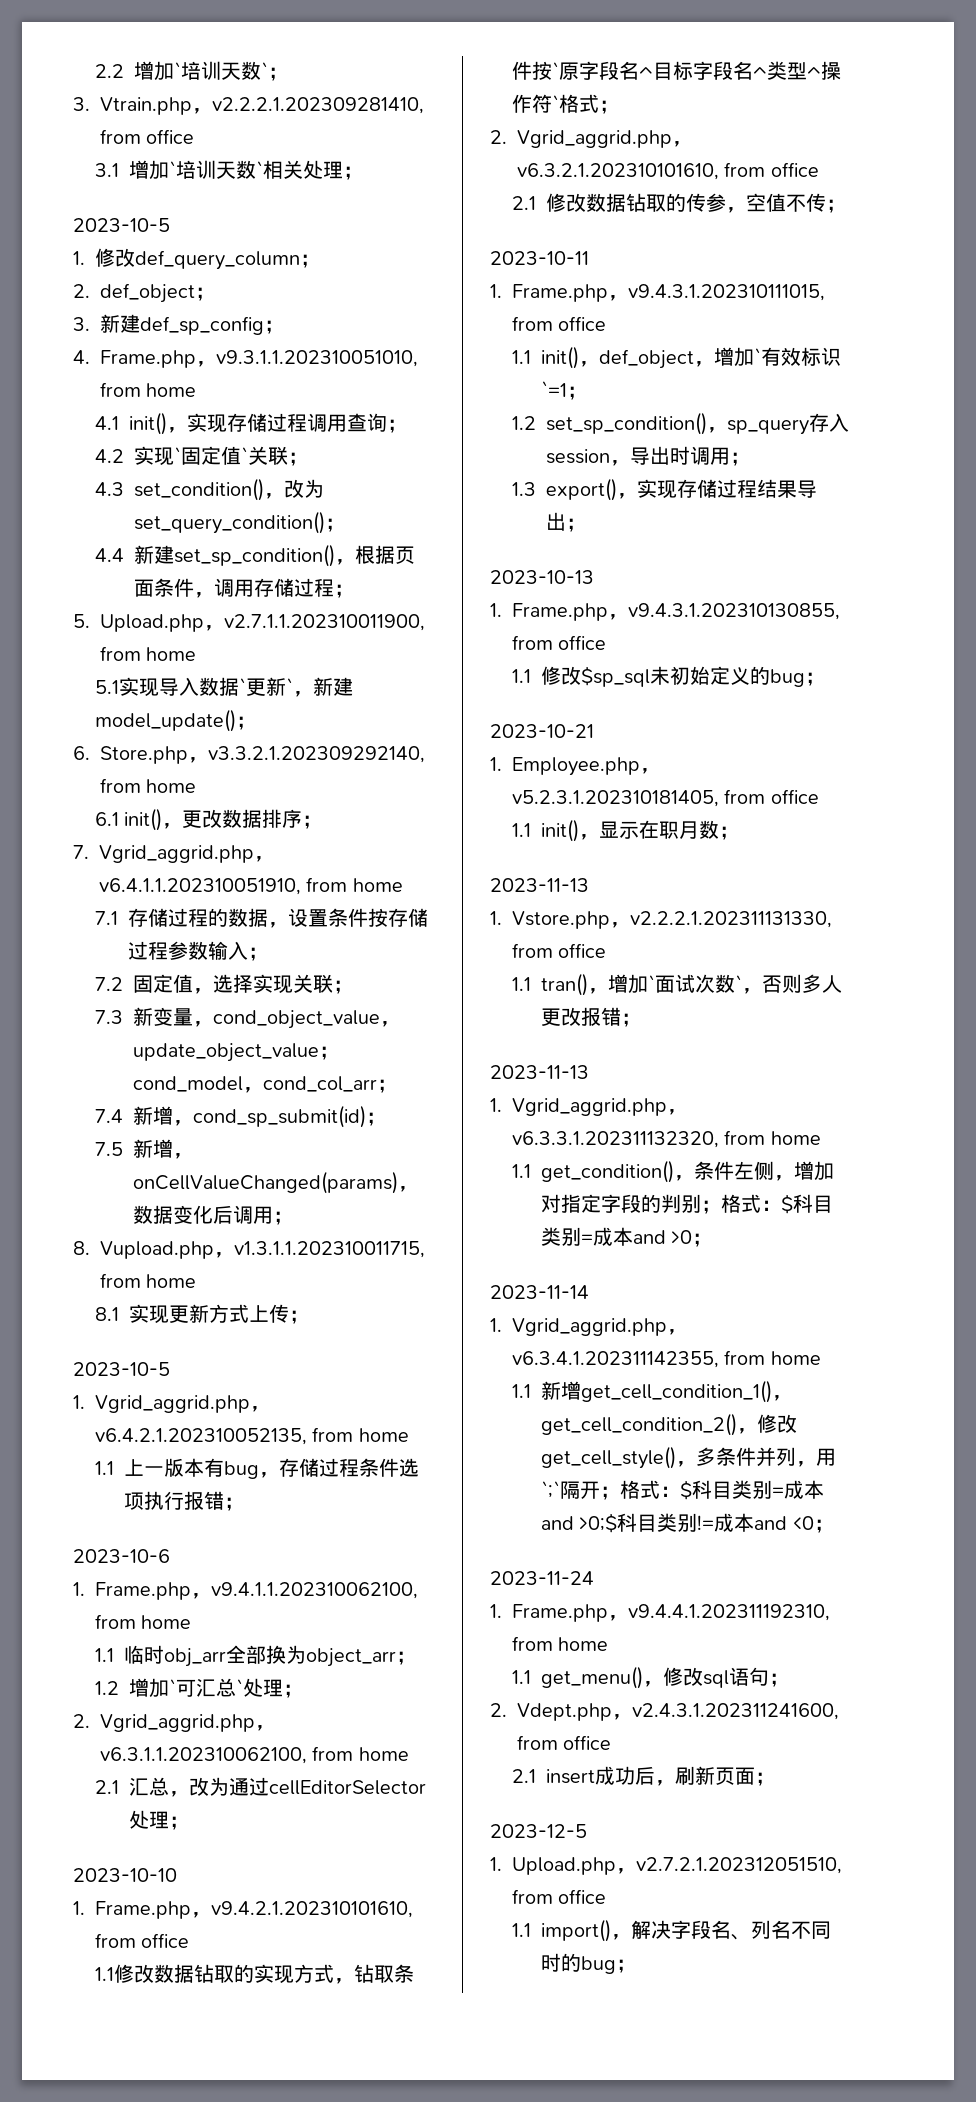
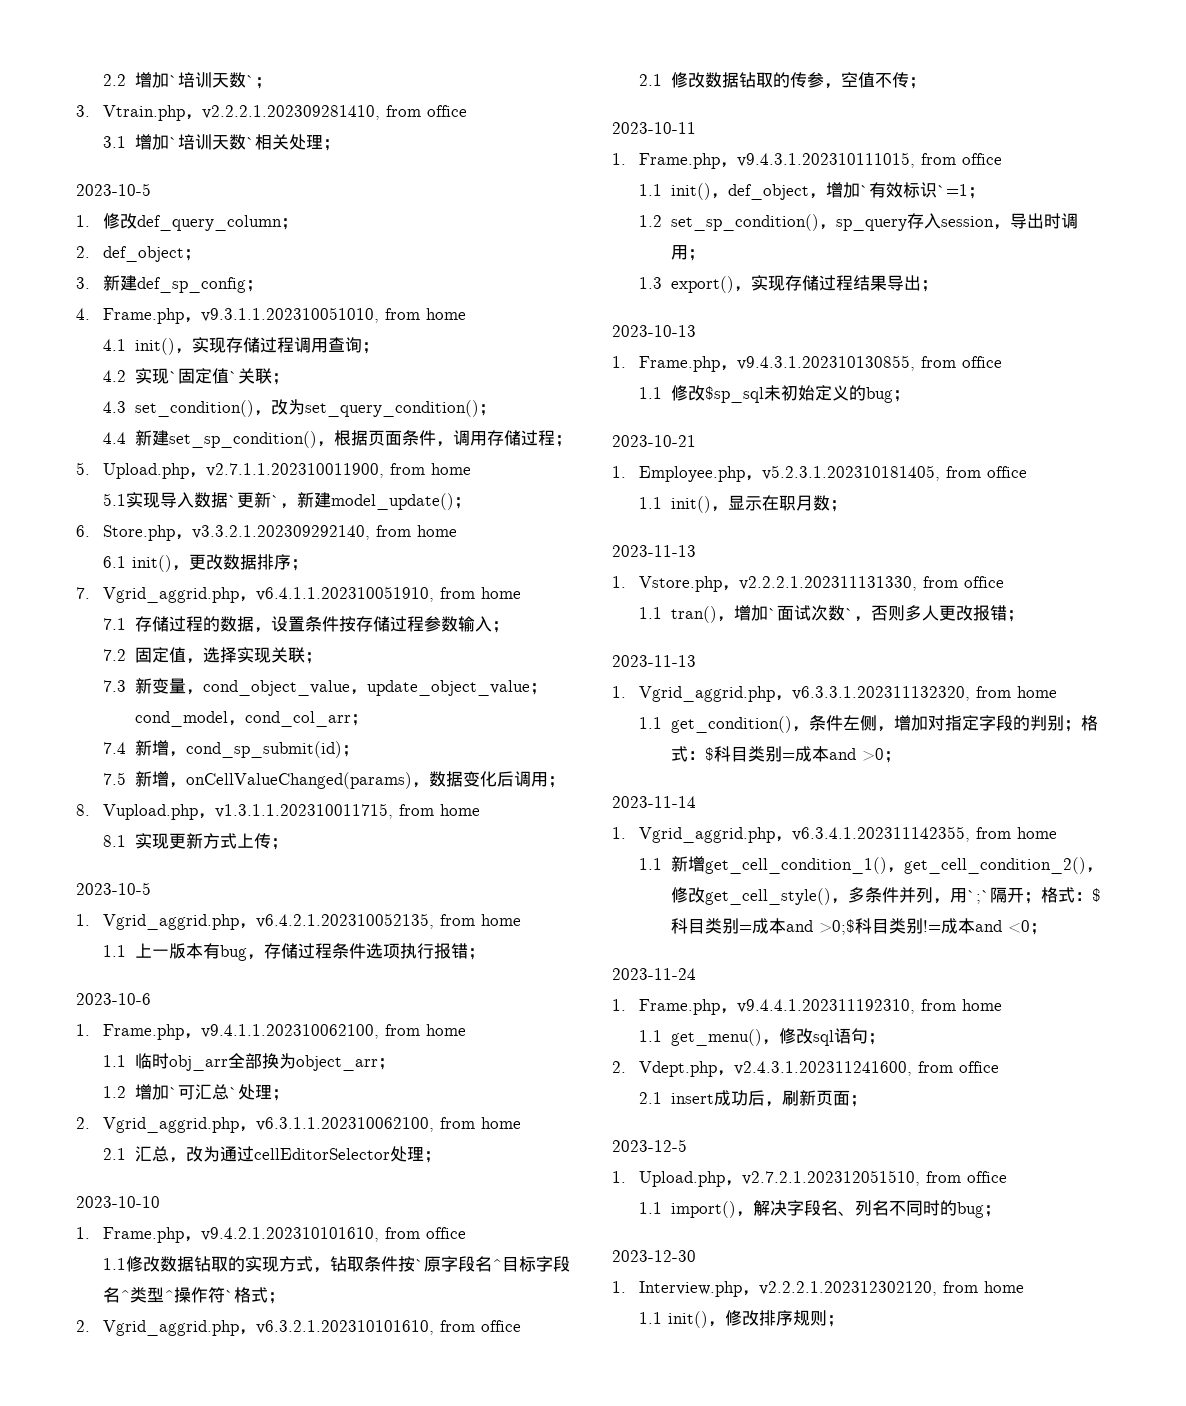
+ 2023-12-30
+ 1. Interview.php，v2.2.2.1.202312302120, from home
+ 1.1 init()，修改排序规则；

